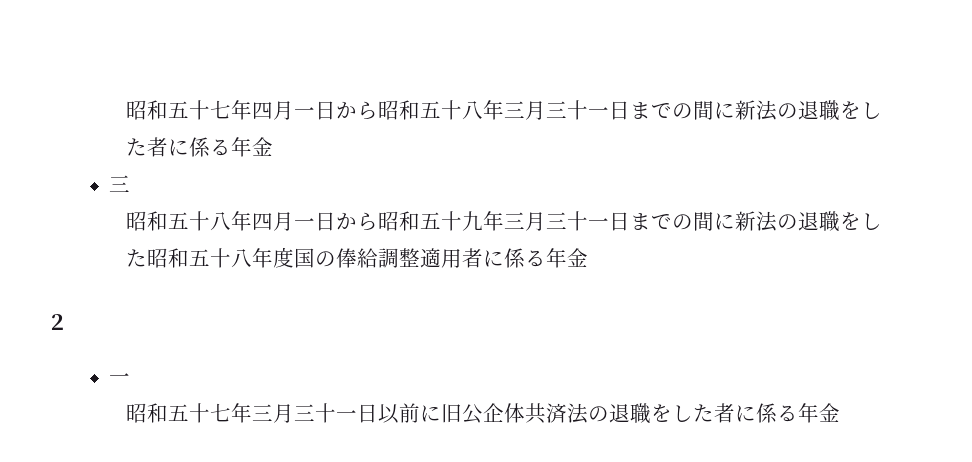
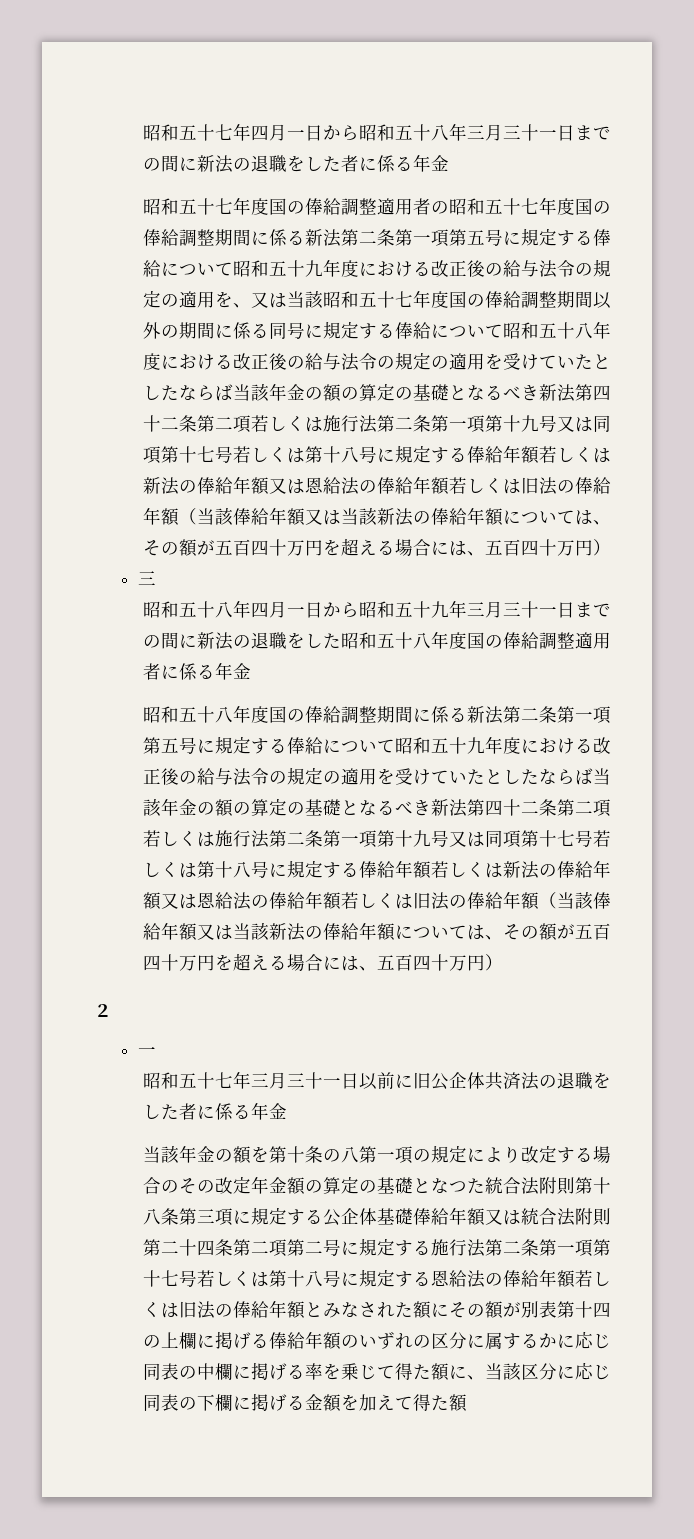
+ 昭和五十七年度国の俸給調整適用者の昭和五十七年度国の俸給調整期間に係る新法第二条第一項第五号に規定する俸給について昭和五十九年度における改正後の給与法令の規定の適用を、又は当該昭和五十七年度国の俸給調整期間以外の期間に係る同号に規定する俸給について昭和五十八年度における改正後の給与法令の規定の適用を受けていたとしたならば当該年金の額の算定の基礎となるべき新法第四十二条第二項若しくは施行法第二条第一項第十九号又は同項第十七号若しくは第十八号に規定する俸給年額若しくは新法の俸給年額又は恩給法の俸給年額若しくは旧法の俸給年額（当該俸給年額又は当該新法の俸給年額については、その額が五百四十万円を超える場合には、五百四十万円）
+ 昭和五十八年度国の俸給調整期間に係る新法第二条第一項第五号に規定する俸給について昭和五十九年度における改正後の給与法令の規定の適用を受けていたとしたならば当該年金の額の算定の基礎となるべき新法第四十二条第二項若しくは施行法第二条第一項第十九号又は同項第十七号若しくは第十八号に規定する俸給年額若しくは新法の俸給年額又は恩給法の俸給年額若しくは旧法の俸給年額（当該俸給年額又は当該新法の俸給年額については、その額が五百四十万円を超える場合には、五百四十万円）
+ 当該年金の額を第十条の八第一項の規定により改定する場合のその改定年金額の算定の基礎となつた統合法附則第十八条第三項に規定する公企体基礎俸給年額又は統合法附則第二十四条第二項第二号に規定する施行法第二条第一項第十七号若しくは第十八号に規定する恩給法の俸給年額若しくは旧法の俸給年額とみなされた額にその額が別表第十四の上欄に掲げる俸給年額のいずれの区分に属するかに応じ同表の中欄に掲げる率を乗じて得た額に、当該区分に応じ同表の下欄に掲げる金額を加えて得た額

